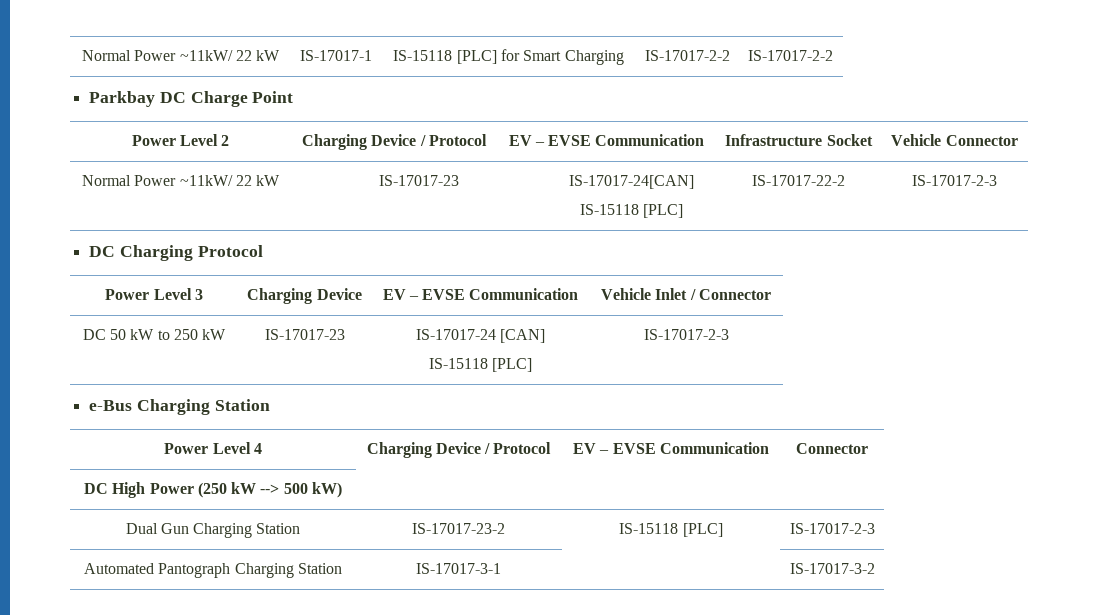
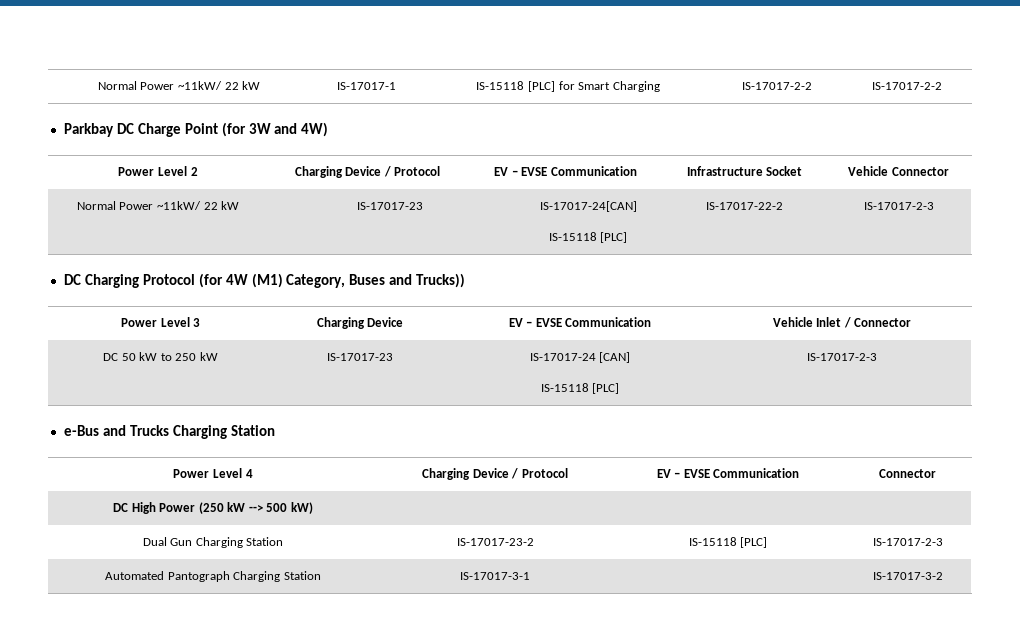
- Parkbay DC Charge Point
+ Parkbay DC Charge Point (for 3W and 4W)
- DC Charging Protocol
+ DC Charging Protocol (for 4W (M1) Category, Buses and Trucks))
- e-Bus Charging Station
+ e-Bus and Trucks Charging Station

